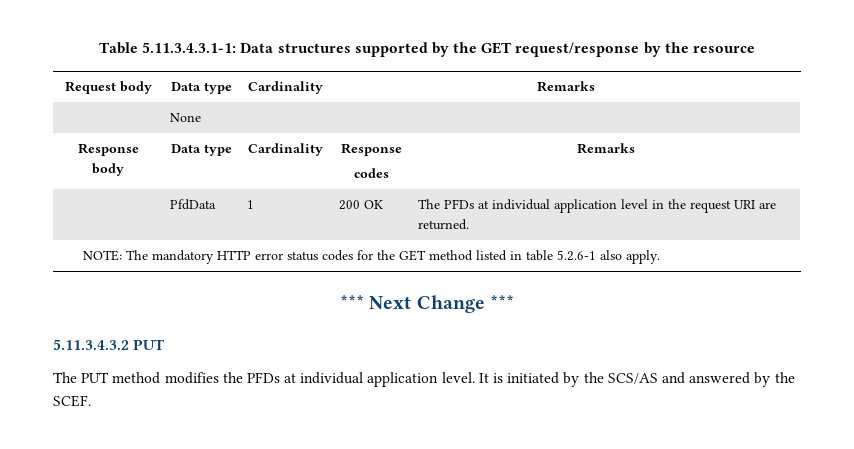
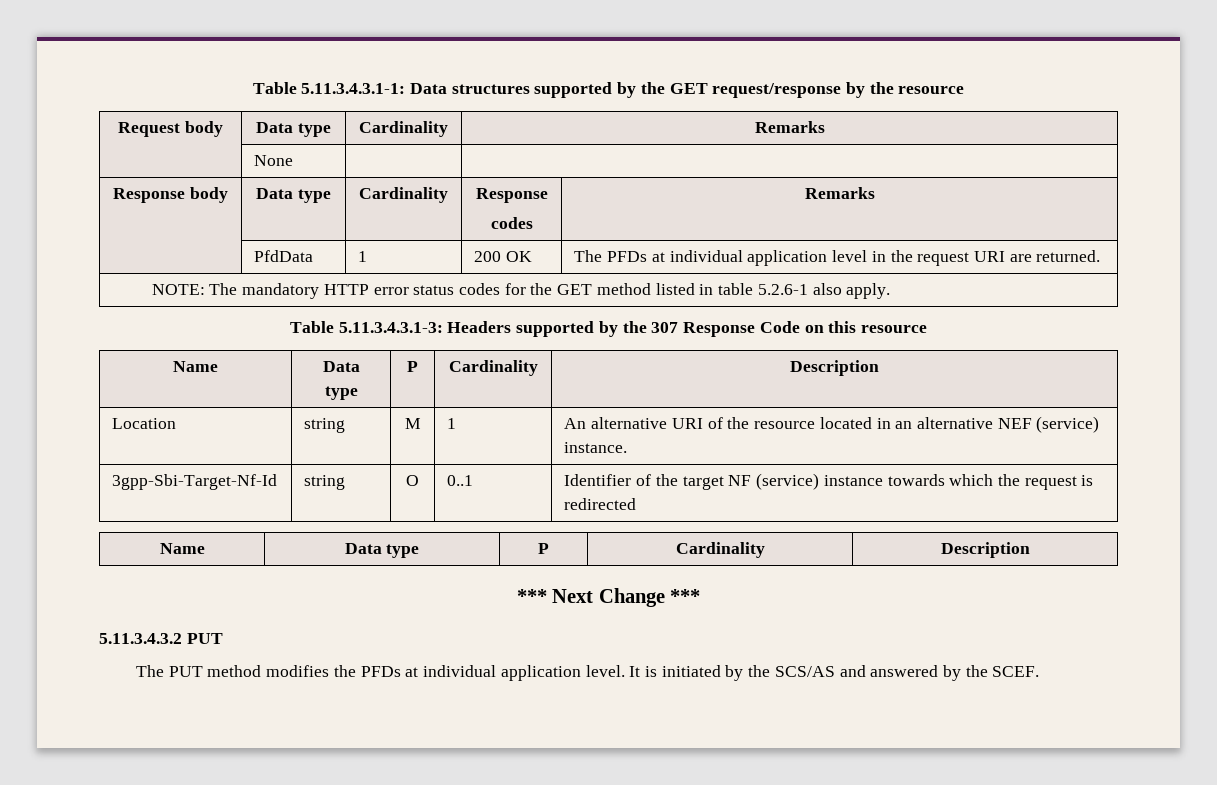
+ Table 5.11.3.4.3.1-3: Headers supported by the 307 Response Code on this resource
+ Name | Data type | P | Cardinality | Description
+ Location | string | M | 1 | An alternative URI of the resource located in an alternative NEF (service) instance.
+ 3gpp-Sbi-Target-Nf-Id | string | O | 0..1 | Identifier of the target NF (service) instance towards which the request is redirected
+ Name | Data type | P | Cardinality | Description

